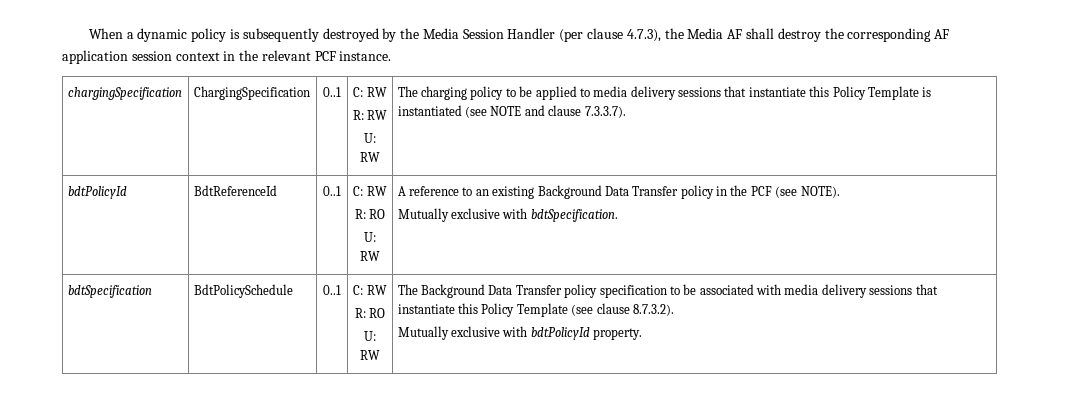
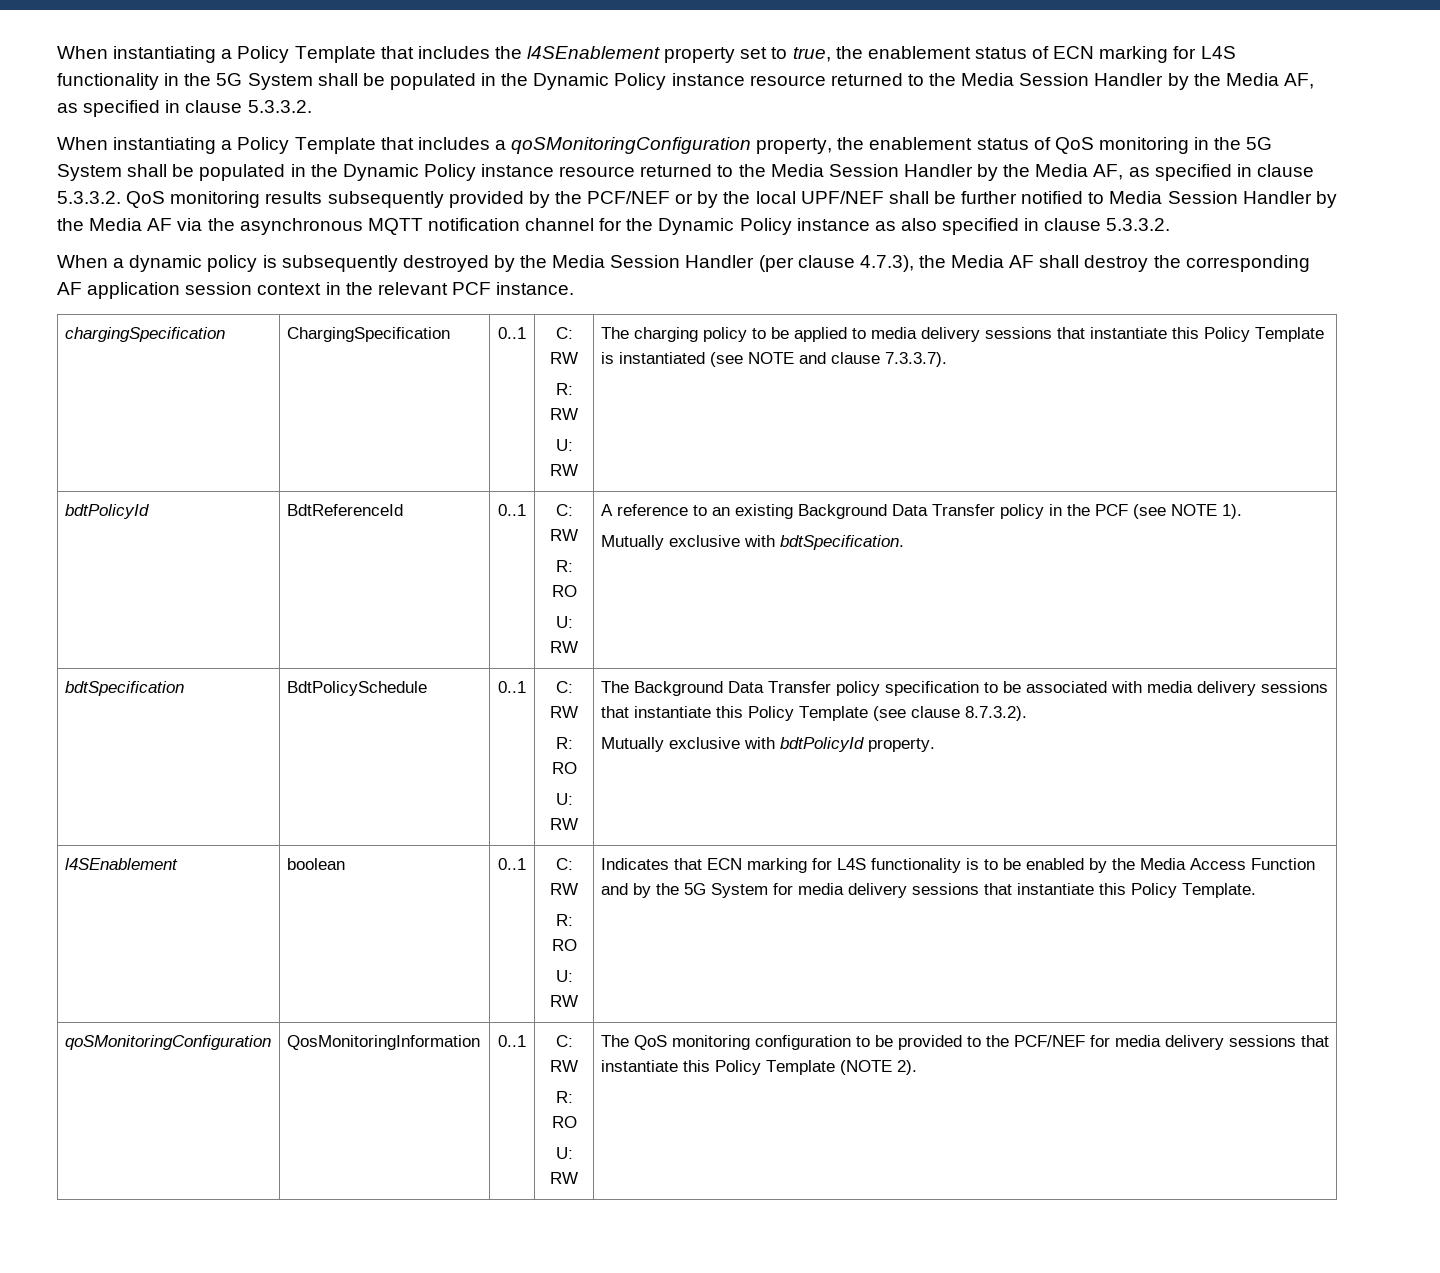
+ When instantiating a Policy Template that includes the l4SEnablement property set to true, the enablement status of ECN marking for L4S functionality in the 5G System shall be populated in the Dynamic Policy instance resource returned to the Media Session Handler by the Media AF, as specified in clause 5.3.3.2.
+ When instantiating a Policy Template that includes a qoSMonitoringConfiguration property, the enablement status of QoS monitoring in the 5G System shall be populated in the Dynamic Policy instance resource returned to the Media Session Handler by the Media AF, as specified in clause 5.3.3.2. QoS monitoring results subsequently provided by the PCF/NEF or by the local UPF/NEF shall be further notified to Media Session Handler by the Media AF via the asynchronous MQTT notification channel for the Dynamic Policy instance as also specified in clause 5.3.3.2.
  bdtPolicyId | BdtReferenceId | 0..1 | C: RW
  R: RO
- U: RW | A reference to an existing Background Data Transfer policy in the PCF (see NOTE).
+ U: RW | A reference to an existing Background Data Transfer policy in the PCF (see NOTE 1).
+ l4SEnablement | boolean | 0..1 | C: RW
+ R: RO
+ U: RW | Indicates that ECN marking for L4S functionality is to be enabled by the Media Access Function and by the 5G System for media delivery sessions that instantiate this Policy Template.
+ qoSMonitoringConfiguration | QosMonitoringInformation | 0..1 | C: RW
+ R: RO
+ U: RW | The QoS monitoring configuration to be provided to the PCF/NEF for media delivery sessions that instantiate this Policy Template (NOTE 2).

